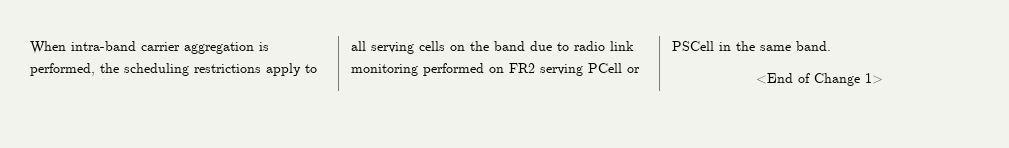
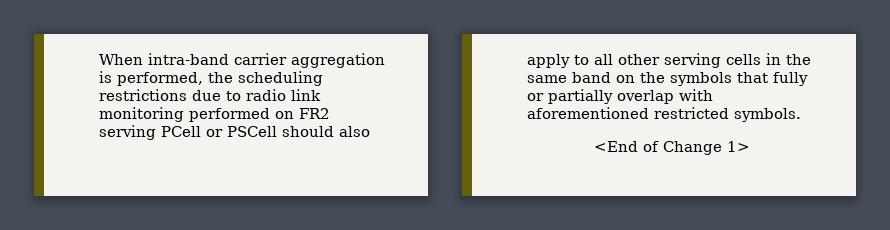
- When intra-band carrier aggregation is performed, the scheduling restrictions apply to all serving cells on the band due to radio link monitoring performed on FR2 serving PCell or PSCell in the same band.
+ When intra-band carrier aggregation is performed, the scheduling restrictions due to radio link monitoring performed on FR2 serving PCell or PSCell should also apply to all other serving cells in the same band on the symbols that fully or partially overlap with aforementioned restricted symbols.

